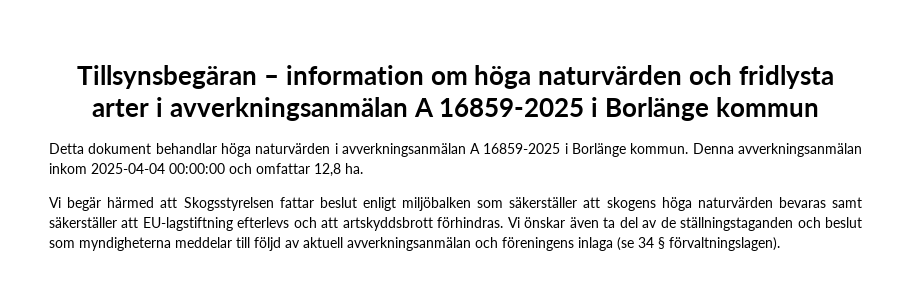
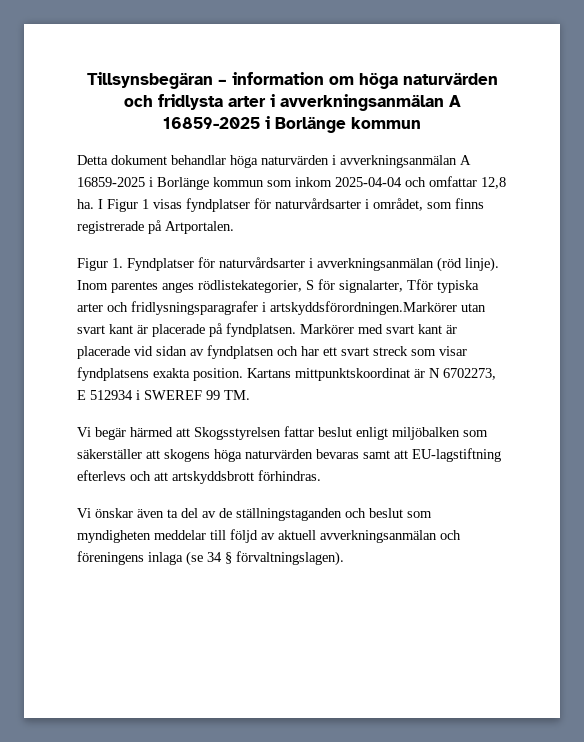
- Detta dokument behandlar höga naturvärden i avverkningsanmälan A 16859-2025 i Borlänge kommun. Denna avverkningsanmälan inkom 2025-04-04 00:00:00 och omfattar 12,8 ha.
+ Detta dokument behandlar höga naturvärden i avverkningsanmälan A 16859-2025 i Borlänge kommun som inkom 2025-04-04 och omfattar 12,8 ha. I Figur 1 visas fyndplatser för naturvårdsarter i området, som finns registrerade på Artportalen.
+ Figur 1. Fyndplatser för naturvårdsarter i avverkningsanmälan (röd linje). Inom parentes anges rödlistekategorier, S för signalarter, Tför typiska arter och fridlysningsparagrafer i artskyddsförordningen.Markörer utan svart kant är placerade på fyndplatsen. Markörer med svart kant är placerade vid sidan av fyndplatsen och har ett svart streck som visar fyndplatsens exakta position. Kartans mittpunktskoordinat är N 6702273, E 512934 i SWEREF 99 TM.
- Vi begär härmed att Skogsstyrelsen fattar beslut enligt miljöbalken som säkerställer att skogens höga naturvärden bevaras samt säkerställer att EU-lagstiftning efterlevs och att artskyddsbrott förhindras. Vi önskar även ta del av de ställningstaganden och beslut som myndigheterna meddelar till följd av aktuell avverkningsanmälan och föreningens inlaga (se 34 § förvaltningslagen).
+ Vi begär härmed att Skogsstyrelsen fattar beslut enligt miljöbalken som säkerställer att skogens höga naturvärden bevaras samt att EU-lagstiftning efterlevs och att artskyddsbrott förhindras.
+ Vi önskar även ta del av de ställningstaganden och beslut som myndigheten meddelar till följd av aktuell avverkningsanmälan och föreningens inlaga (se 34 § förvaltningslagen).

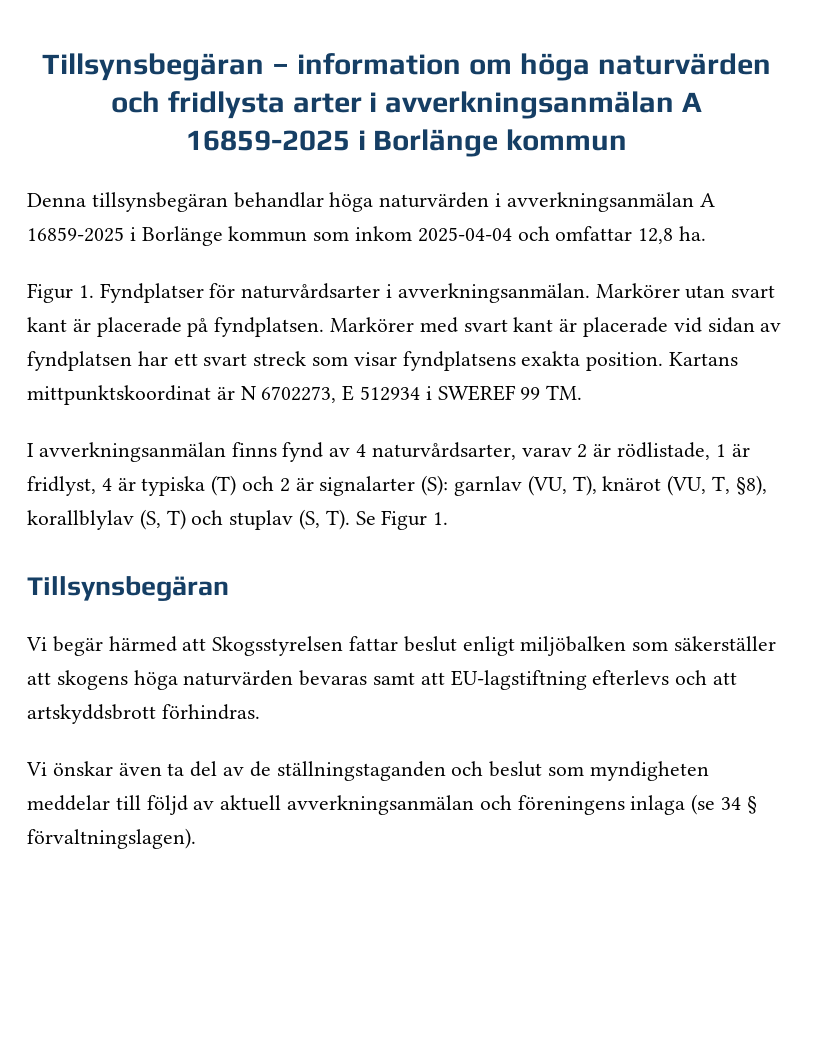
- Detta dokument behandlar höga naturvärden i avverkningsanmälan A 16859-2025 i Borlänge kommun som inkom 2025-04-04 och omfattar 12,8 ha. I Figur 1 visas fyndplatser för naturvårdsarter i området, som finns registrerade på Artportalen.
+ Denna tillsynsbegäran behandlar höga naturvärden i avverkningsanmälan A 16859-2025 i Borlänge kommun som inkom 2025-04-04 och omfattar 12,8 ha.
- Figur 1. Fyndplatser för naturvårdsarter i avverkningsanmälan (röd linje). Inom parentes anges rödlistekategorier, S för signalarter, Tför typiska arter och fridlysningsparagrafer i artskyddsförordningen.Markörer utan svart kant är placerade på fyndplatsen.
+ Figur 1. Fyndplatser för naturvårdsarter i avverkningsanmälan. Markörer utan svart kant är placerade på fyndplatsen.
- Markörer med svart kant är placerade vid sidan av fyndplatsen och har ett svart streck som visar fyndplatsens exakta position.
+ Markörer med svart kant är placerade vid sidan av fyndplatsen har ett svart streck som visar fyndplatsens exakta position.
+ I avverkningsanmälan finns fynd av 4 naturvårdsarter, varav 2 är rödlistade, 1 är fridlyst, 4 är typiska (T) och 2 är signalarter (S): garnlav (VU, T), knärot (VU, T, §8), korallblylav (S, T) och stuplav (S, T). Se Figur 1.
+ Tillsynsbegäran

